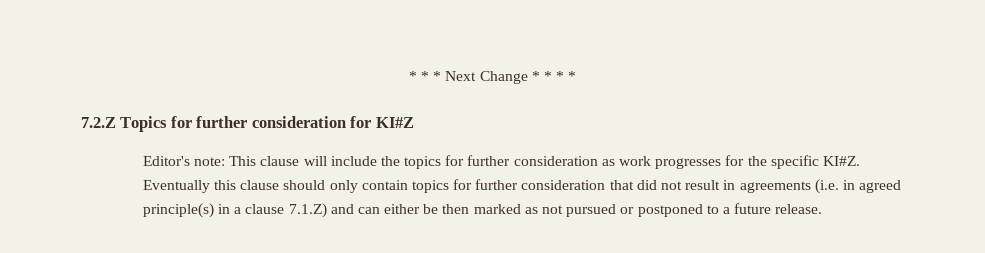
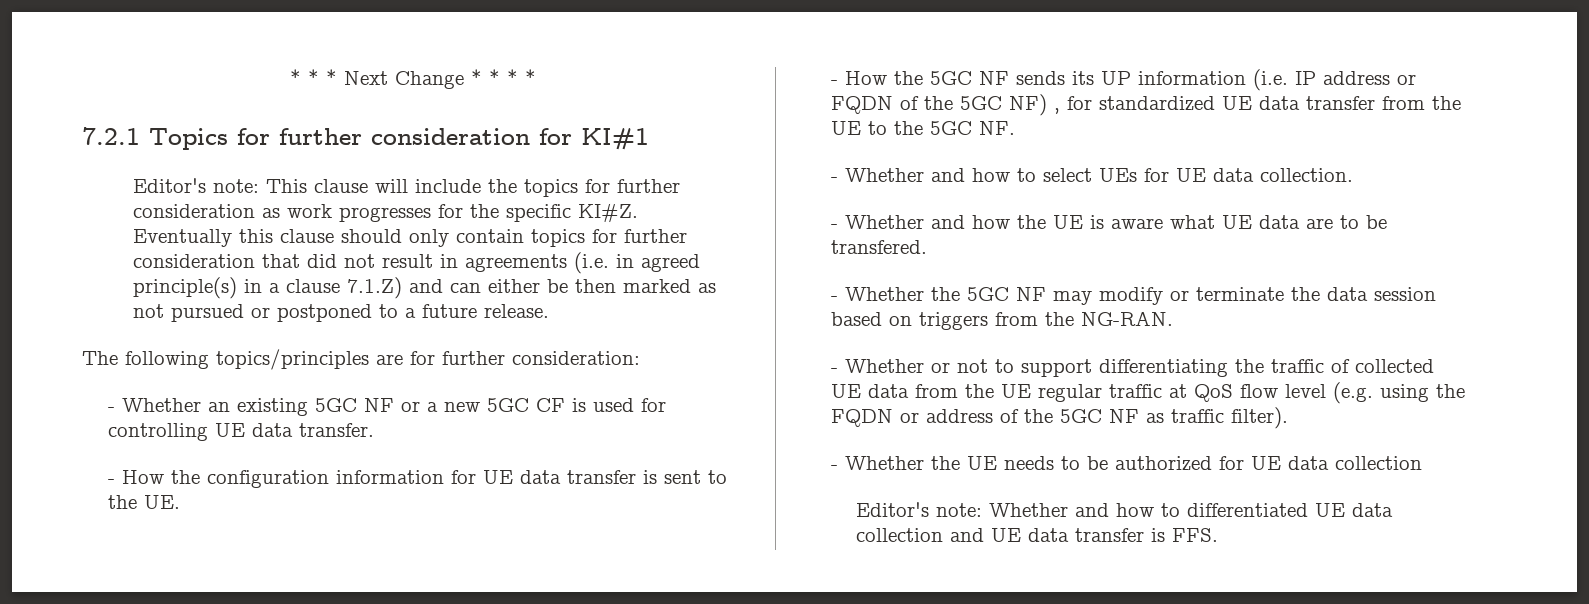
- 7.2.Z Topics for further consideration for KI#Z
+ 7.2.1 Topics for further consideration for KI#1
+ The following topics/principles are for further consideration:
+ - Whether an existing 5GC NF or a new 5GC CF is used for controlling UE data transfer.
+ - How the configuration information for UE data transfer is sent to the UE.
+ - How the 5GC NF sends its UP information (i.e. IP address or FQDN of the 5GC NF) , for standardized UE data transfer from the UE to the 5GC NF.
+ - Whether and how to select UEs for UE data collection.
+ - Whether and how the UE is aware what UE data are to be transfered.
+ - Whether the 5GC NF may modify or terminate the data session based on triggers from the NG-RAN.
+ - Whether or not to support differentiating the traffic of collected UE data from the UE regular traffic at QoS flow level (e.g. using the FQDN or address of the 5GC NF as traffic filter).
+ - Whether the UE needs to be authorized for UE data collection
+ Editor's note: Whether and how to differentiated UE data collection and UE data transfer is FFS.

